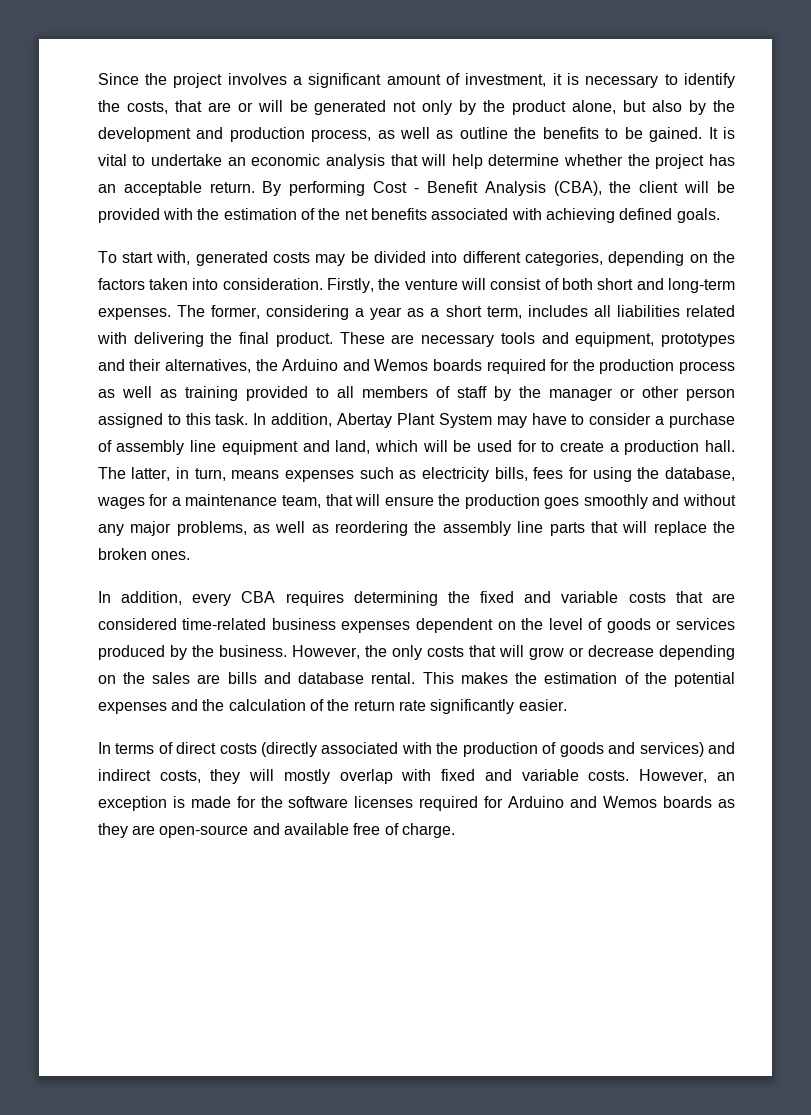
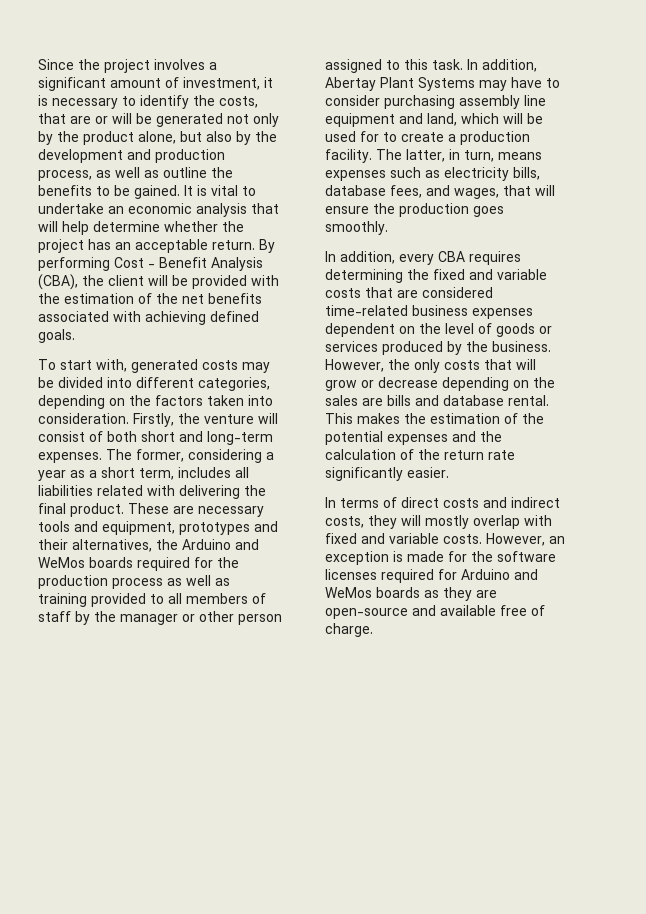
- These are necessary tools and equipment, prototypes and their alternatives, the Arduino and Wemos boards required for the production process as well as training provided to all members of staff by the manager or other person assigned to this task.
+ These are necessary tools and equipment, prototypes and their alternatives, the Arduino and WeMos boards required for the production process as well as training provided to all members of staff by the manager or other person assigned to this task.
- In addition, Abertay Plant System may have to consider a purchase of assembly line equipment and land, which will be used for to create a production hall.
+ In addition, Abertay Plant Systems may have to consider purchasing assembly line equipment and land, which will be used for to create a production facility.
- The latter, in turn, means expenses such as electricity bills, fees for using the database, wages for a maintenance team, that will ensure the production goes smoothly and without any major problems, as well as reordering the assembly line parts that will replace the broken ones.
+ The latter, in turn, means expenses such as electricity bills, database fees, and wages, that will ensure the production goes smoothly.
- In terms of direct costs (directly associated with the production of goods and services) and indirect costs, they will mostly overlap with fixed and variable costs.
+ In terms of direct costs and indirect costs, they will mostly overlap with fixed and variable costs.
- However, an exception is made for the software licenses required for Arduino and Wemos boards as they are open-source and available free of charge.
+ However, an exception is made for the software licenses required for Arduino and WeMos boards as they are open-source and available free of charge.

